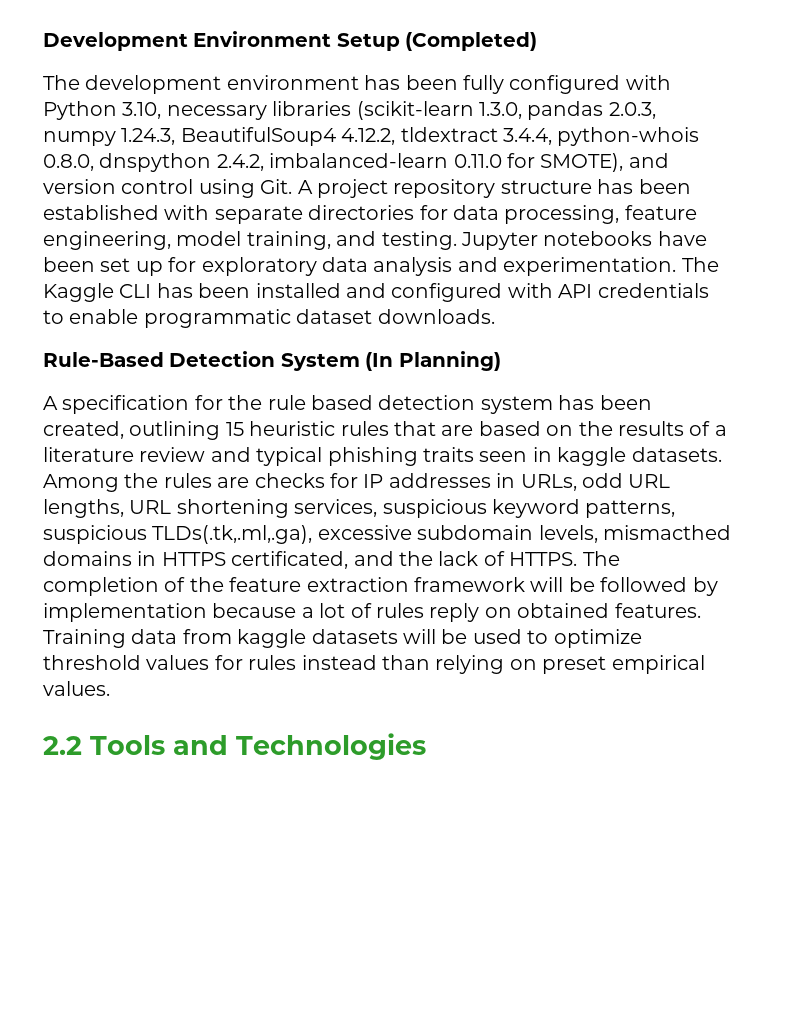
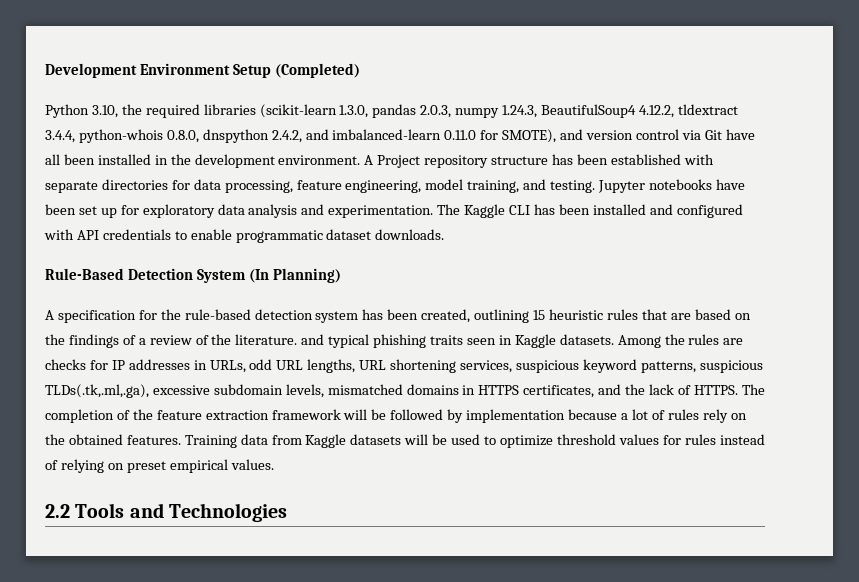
- The development environment has been fully configured with Python 3.10, necessary libraries (scikit-learn 1.3.0, pandas 2.0.3, numpy 1.24.3, BeautifulSoup4 4.12.2, tldextract 3.4.4, python-whois 0.8.0, dnspython 2.4.2, imbalanced-learn 0.11.0 for SMOTE), and version control using Git. A project repository structure has been established with separate directories for data processing, feature engineering, model training, and testing.
+ Python 3.10, the required libraries (scikit-learn 1.3.0, pandas 2.0.3, numpy 1.24.3, BeautifulSoup4 4.12.2, tldextract 3.4.4, python-whois 0.8.0, dnspython 2.4.2, and imbalanced-learn 0.11.0 for SMOTE), and version control via Git have all been installed in the development environment. A Project repository structure has been established with separate directories for data processing, feature engineering, model training, and testing.
- A specification for the rule based detection system has been created, outlining 15 heuristic rules that are based on the results of a literature review and typical phishing traits seen in kaggle datasets.
+ A specification for the rule-based detection system has been created, outlining 15 heuristic rules that are based on the findings of a review of the literature. and typical phishing traits seen in Kaggle datasets.
- Among the rules are checks for IP addresses in URLs, odd URL lengths, URL shortening services, suspicious keyword patterns, suspicious TLDs(.tk,.ml,.ga), excessive subdomain levels, mismacthed domains in HTTPS certificated, and the lack of HTTPS.
+ Among the rules are checks for IP addresses in URLs, odd URL lengths, URL shortening services, suspicious keyword patterns, suspicious TLDs(.tk,.ml,.ga), excessive subdomain levels, mismatched domains in HTTPS certificates, and the lack of HTTPS.
- The completion of the feature extraction framework will be followed by implementation because a lot of rules reply on obtained features.
+ The completion of the feature extraction framework will be followed by implementation because a lot of rules rely on the obtained features.
- Training data from kaggle datasets will be used to optimize threshold values for rules instead than relying on preset empirical values.
+ Training data from Kaggle datasets will be used to optimize threshold values for rules instead of relying on preset empirical values.

